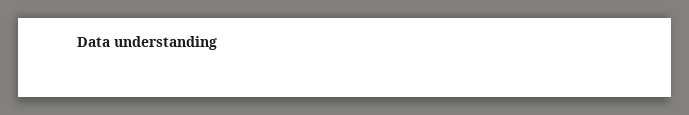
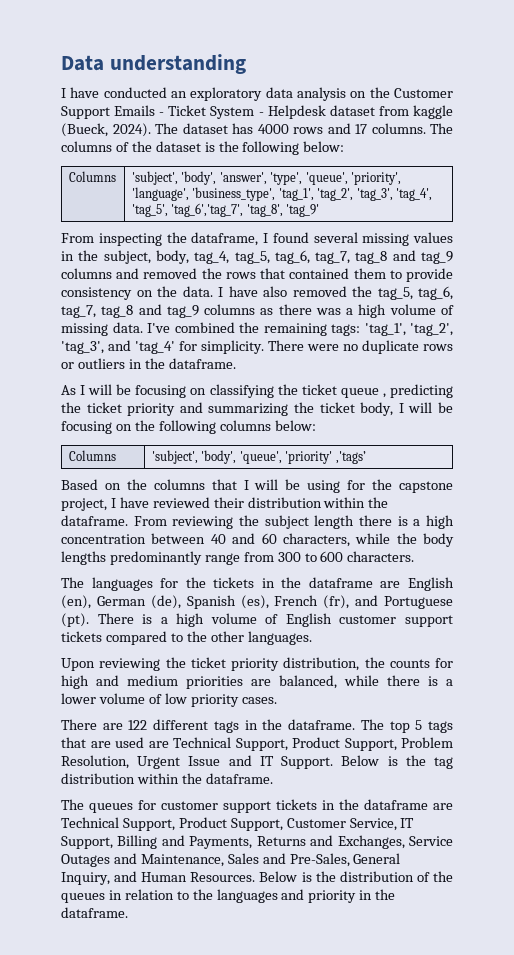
+ I have conducted an exploratory data analysis on the Customer Support Emails - Ticket System - Helpdesk dataset from kaggle (Bueck, 2024). The dataset has 4000 rows and 17 columns. The columns of the dataset is the following below:
+ Columns | 'subject', 'body', 'answer', 'type', 'queue', 'priority', 'language', 'business_type', 'tag_1', 'tag_2', 'tag_3', 'tag_4', 'tag_5', 'tag_6','tag_7', 'tag_8', 'tag_9'
+ From inspecting the dataframe, I found several missing values in the subject, body, tag_4, tag_5, tag_6, tag_7, tag_8 and tag_9 columns and removed the rows that contained them to provide consistency on the data. I have also removed the tag_5, tag_6, tag_7, tag_8 and tag_9 columns as there was a high volume of missing data. I've combined the remaining tags: 'tag_1', 'tag_2', 'tag_3', and 'tag_4' for simplicity. There were no duplicate rows or outliers in the dataframe.
+ As I will be focusing on classifying the ticket queue , predicting the ticket priority and summarizing the ticket body, I will be focusing on the following columns below:
+ Columns | 'subject', 'body', 'queue', 'priority' ,'tags’
+ Based on the columns that I will be using for the capstone project, I have reviewed their distribution within the dataframe. From reviewing the subject length there is a high concentration between 40 and 60 characters, while the body lengths predominantly range from 300 to 600 characters.
+ The languages for the tickets in the dataframe are English (en), German (de), Spanish (es), French (fr), and Portuguese (pt). There is a high volume of English customer support tickets compared to the other languages.
+ Upon reviewing the ticket priority distribution, the counts for high and medium priorities are balanced, while there is a lower volume of low priority cases.
+ There are 122 different tags in the dataframe. The top 5 tags that are used are Technical Support, Product Support, Problem Resolution, Urgent Issue and IT Support. Below is the tag distribution within the dataframe.
+ The queues for customer support tickets in the dataframe are Technical Support, Product Support, Customer Service, IT Support, Billing and Payments, Returns and Exchanges, Service Outages and Maintenance, Sales and Pre-Sales, General Inquiry, and Human Resources. Below is the distribution of the queues in relation to the languages and priority in the dataframe.

